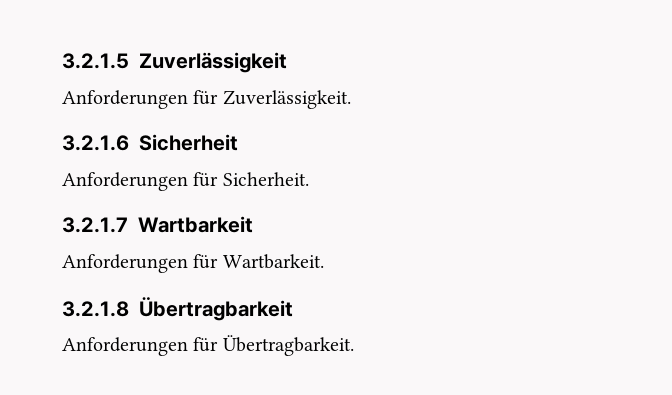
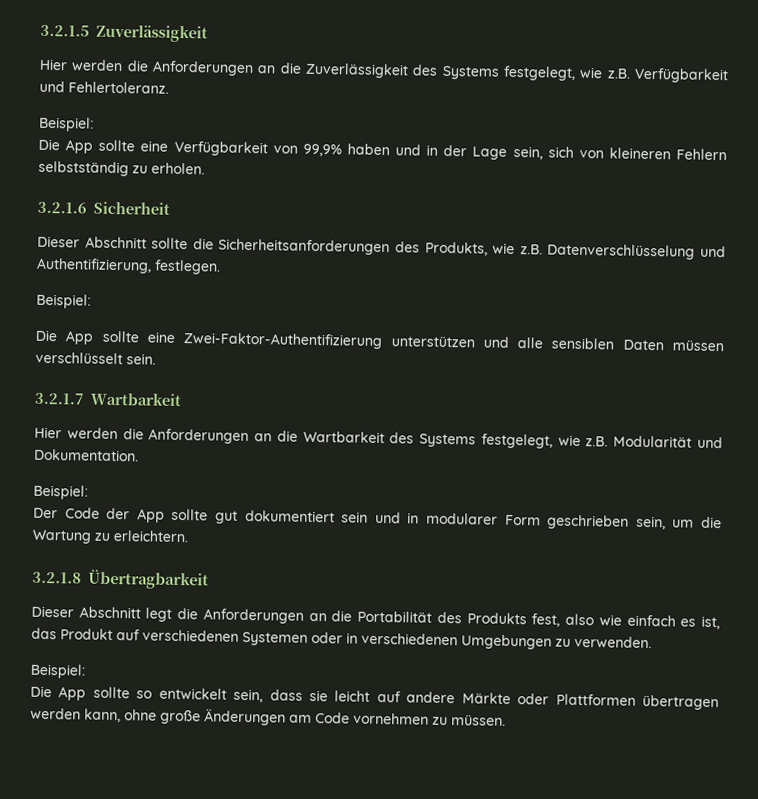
- Anforderungen für Zuverlässigkeit.
+ Hier werden die Anforderungen an die Zuverlässigkeit des Systems festgelegt, wie z.B. Verfügbarkeit und Fehlertoleranz.
+ Beispiel:
+ Die App sollte eine Verfügbarkeit von 99,9% haben und in der Lage sein, sich von kleineren Fehlern selbstständig zu erholen.
  3.2.1.6 Sicherheit
- Anforderungen für Sicherheit.
+ Dieser Abschnitt sollte die Sicherheitsanforderungen des Produkts, wie z.B. Datenverschlüsselung und Authentifizierung, festlegen.
+ Beispiel:
+ Die App sollte eine Zwei-Faktor-Authentifizierung unterstützen und alle sensiblen Daten müssen verschlüsselt sein.
  3.2.1.7 Wartbarkeit
- Anforderungen für Wartbarkeit.
+ Hier werden die Anforderungen an die Wartbarkeit des Systems festgelegt, wie z.B. Modularität und Dokumentation.
+ Beispiel:
+ Der Code der App sollte gut dokumentiert sein und in modularer Form geschrieben sein, um die Wartung zu erleichtern.
  3.2.1.8 Übertragbarkeit
- Anforderungen für Übertragbarkeit.
+ Dieser Abschnitt legt die Anforderungen an die Portabilität des Produkts fest, also wie einfach es ist, das Produkt auf verschiedenen Systemen oder in verschiedenen Umgebungen zu verwenden.
+ Beispiel:
+ Die App sollte so entwickelt sein, dass sie leicht auf andere Märkte oder Plattformen übertragen werden kann, ohne große Änderungen am Code vornehmen zu müssen.

